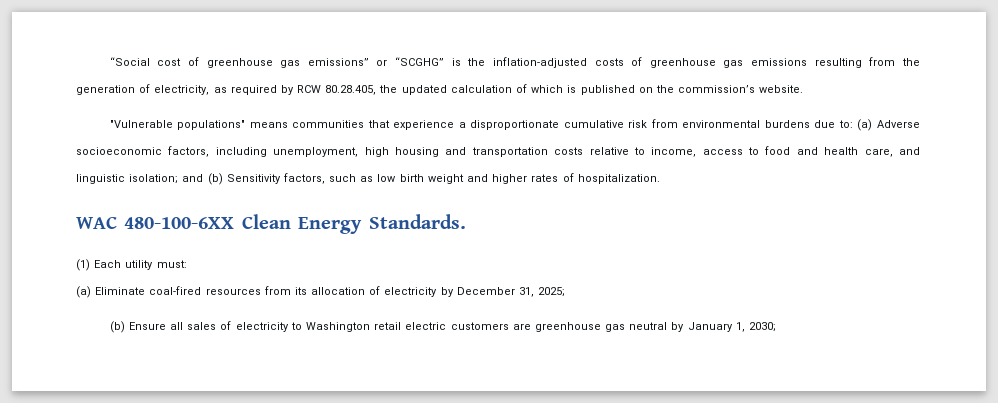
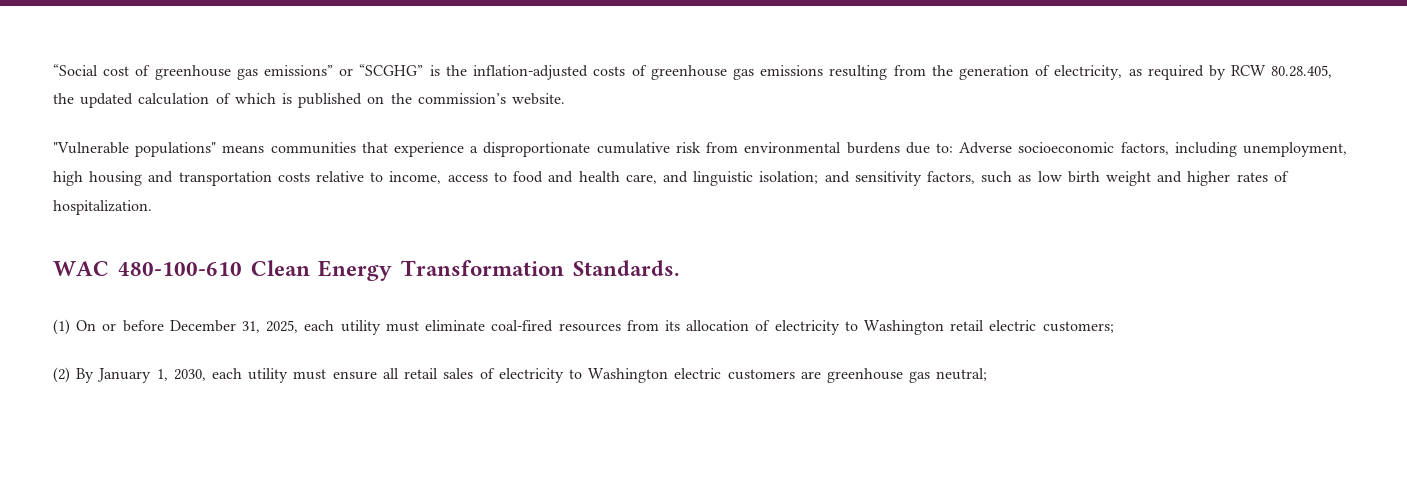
- "Vulnerable populations" means communities that experience a disproportionate cumulative risk from environmental burdens due to: (a) Adverse socioeconomic factors, including unemployment, high housing and transportation costs relative to income, access to food and health care, and linguistic isolation; and (b) Sensitivity factors, such as low birth weight and higher rates of hospitalization.
+ "Vulnerable populations" means communities that experience a disproportionate cumulative risk from environmental burdens due to: Adverse socioeconomic factors, including unemployment, high housing and transportation costs relative to income, access to food and health care, and linguistic isolation; and sensitivity factors, such as low birth weight and higher rates of hospitalization.
- WAC 480-100-6XX Clean Energy Standards.
+ WAC 480-100-610 Clean Energy Transformation Standards.
- (1) Each utility must:
- (a) Eliminate coal-fired resources from its allocation of electricity by December 31, 2025;
- (b) Ensure all sales of electricity to Washington retail electric customers are greenhouse gas neutral by January 1, 2030;
+ (1) On or before December 31, 2025, each utility must eliminate coal-fired resources from its allocation of electricity to Washington retail electric customers;
+ (2) By January 1, 2030, each utility must ensure all retail sales of electricity to Washington electric customers are greenhouse gas neutral;

